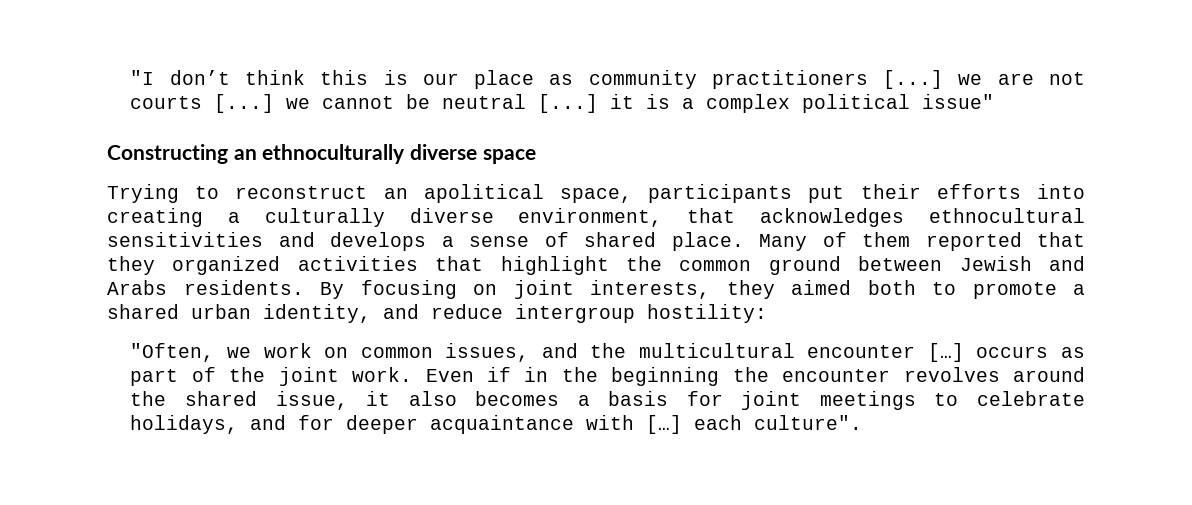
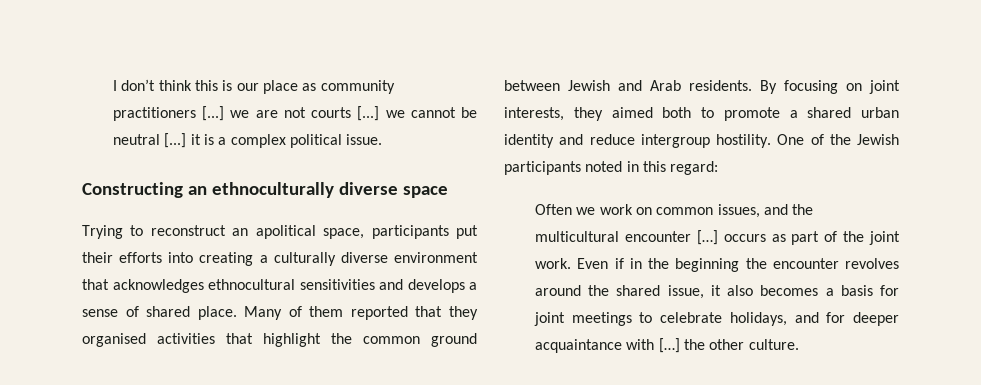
- "I don’t think this is our place as community practitioners [...] we are not courts [...] we cannot be neutral [...] it is a complex political issue"
+ I don’t think this is our place as community practitioners [...] we are not courts [...] we cannot be neutral [...] it is a complex political issue.
- Trying to reconstruct an apolitical space, participants put their efforts into creating a culturally diverse environment, that acknowledges ethnocultural sensitivities and develops a sense of shared place.
+ Trying to reconstruct an apolitical space, participants put their efforts into creating a culturally diverse environment that acknowledges ethnocultural sensitivities and develops a sense of shared place.
- Many of them reported that they organized activities that highlight the common ground between Jewish and Arabs residents.
+ Many of them reported that they organised activities that highlight the common ground between Jewish and Arab residents.
- By focusing on joint interests, they aimed both to promote a shared urban identity, and reduce intergroup hostility:
- "Often, we work on common issues, and the multicultural encounter […] occurs as part of the joint work.
+ By focusing on joint interests, they aimed both to promote a shared urban identity and reduce intergroup hostility. One of the Jewish participants noted in this regard:
+ Often we work on common issues, and the multicultural encounter […] occurs as part of the joint work.
- Even if in the beginning the encounter revolves around the shared issue, it also becomes a basis for joint meetings to celebrate holidays, and for deeper acquaintance with […] each culture".
+ Even if in the beginning the encounter revolves around the shared issue, it also becomes a basis for joint meetings to celebrate holidays, and for deeper acquaintance with […] the other culture.

